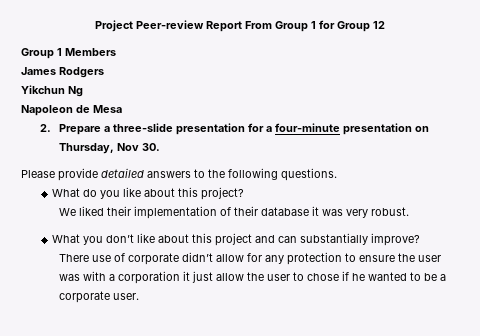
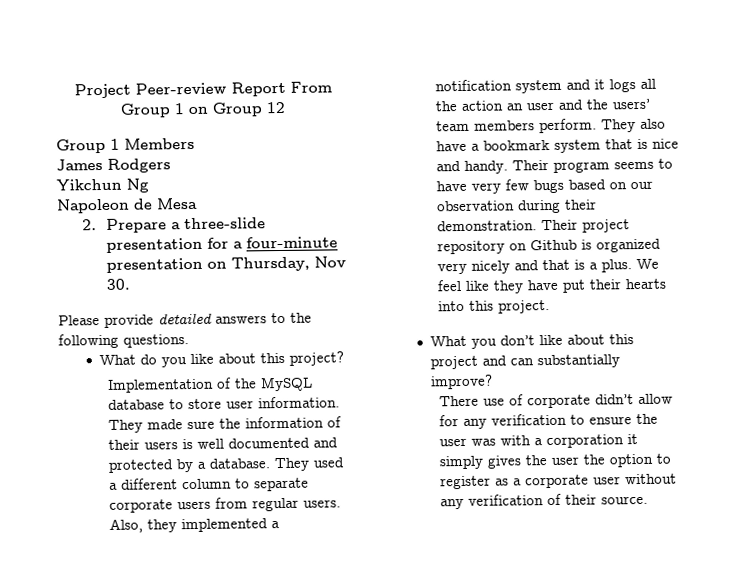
- Project Peer-review Report From Group 1 for Group 12
+ Project Peer-review Report From Group 1 on Group 12
- We liked their implementation of their database it was very robust.
+ Implementation of the MySQL database to store user information. They made sure the information of their users is well documented and protected by a database. They used a different column to separate corporate users from regular users. Also, they implemented a notification system and it logs all the action an user and the users’ team members perform. They also have a bookmark system that is nice and handy. Their program seems to have very few bugs based on our observation during their demonstration. Their project repository on Github is organized very nicely and that is a plus. We feel like they have put their hearts into this project.
- There use of corporate didn’t allow for any protection to ensure the user was with a corporation it just allow the user to chose if he wanted to be a corporate user.
+ There use of corporate didn’t allow for any verification to ensure the user was with a corporation it simply gives the user the option to register as a corporate user without any verification of their source.

